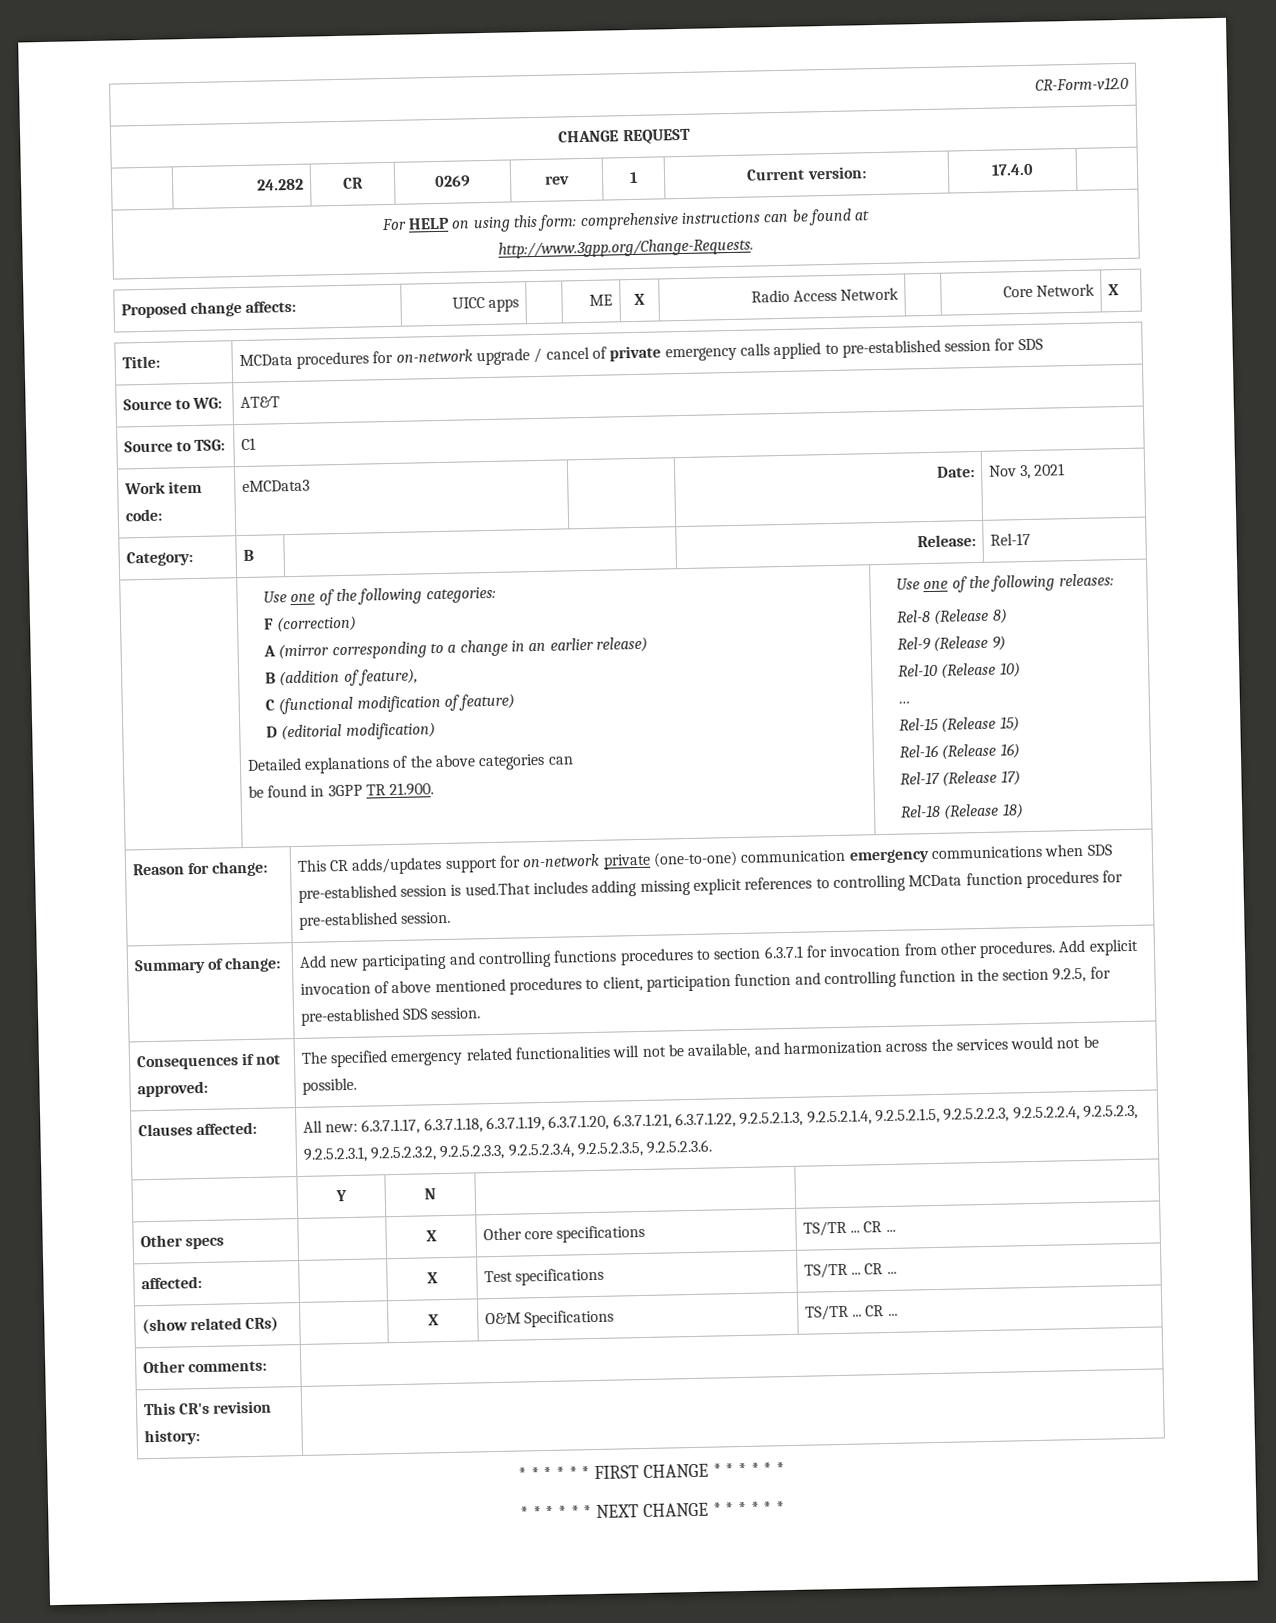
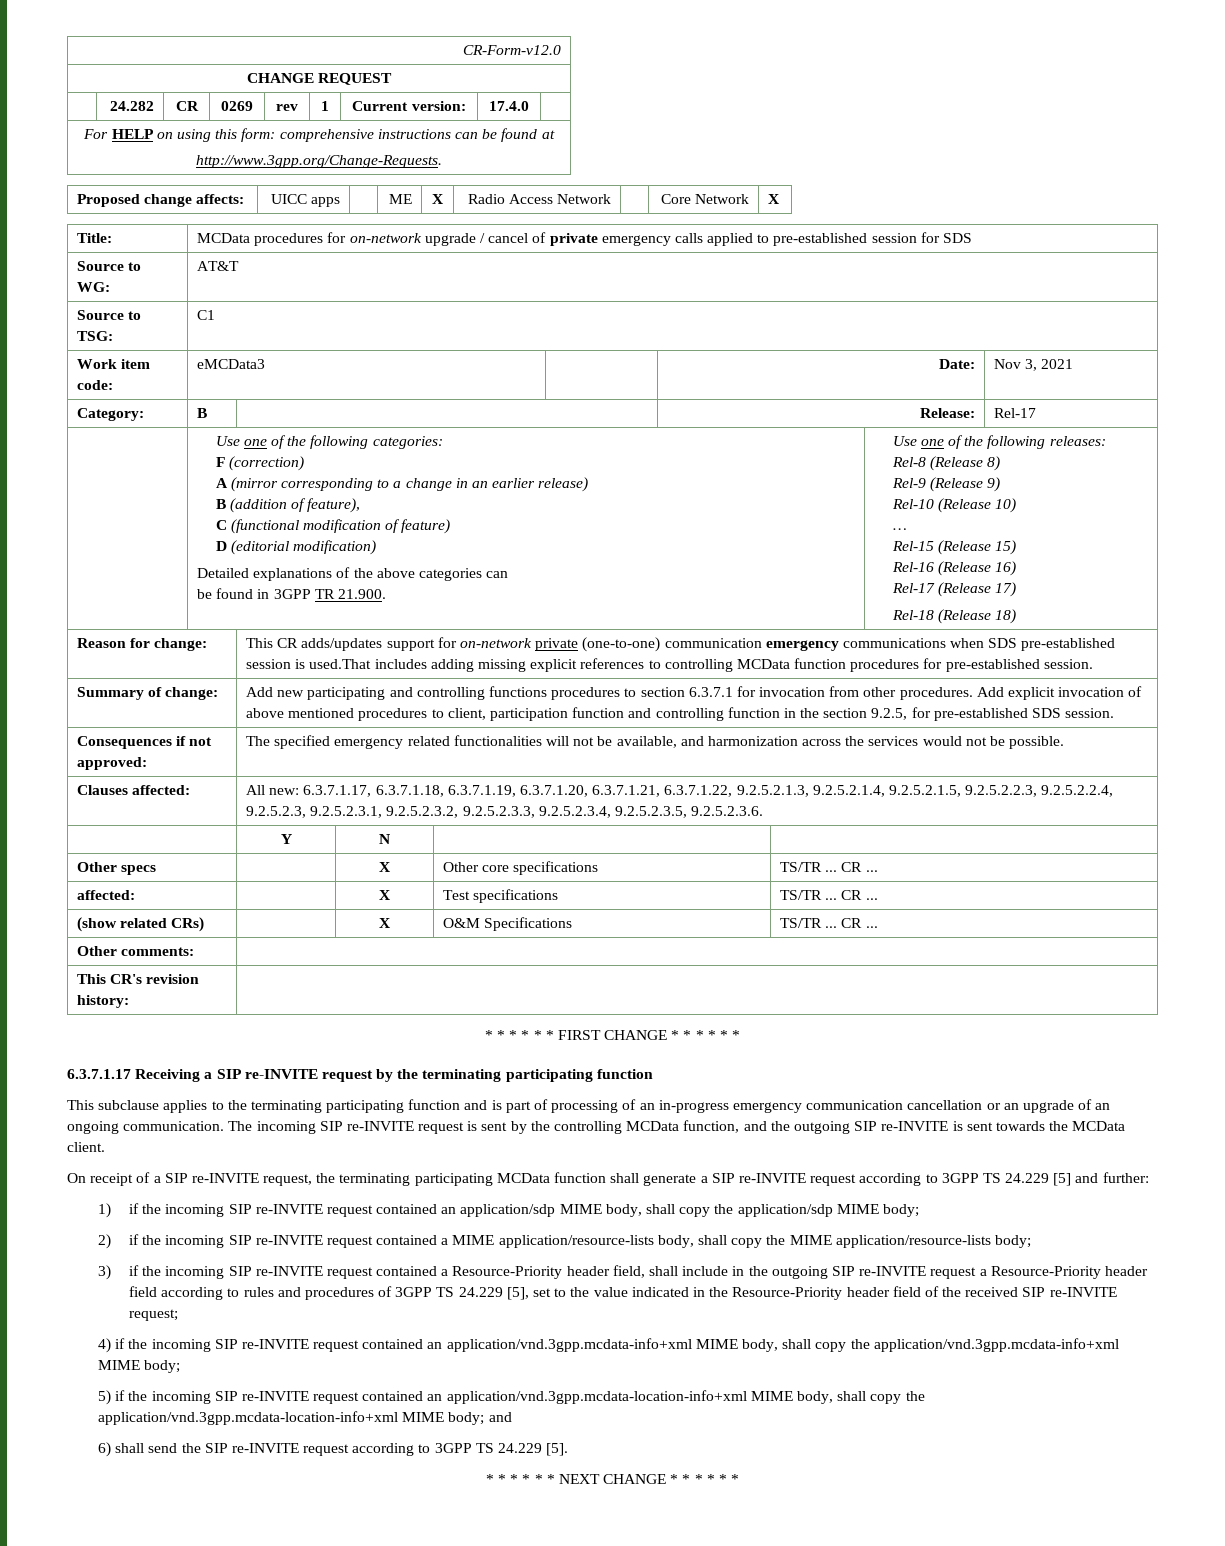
+ 6.3.7.1.17 Receiving a SIP re-INVITE request by the terminating participating function
+ This subclause applies to the terminating participating function and is part of processing of an in-progress emergency communication cancellation or an upgrade of an ongoing communication. The incoming SIP re-INVITE request is sent by the controlling MCData function, and the outgoing SIP re-INVITE is sent towards the MCData client.
+ On receipt of a SIP re-INVITE request, the terminating participating MCData function shall generate a SIP re-INVITE request according to 3GPP TS 24.229 [5] and further:
+ 1) if the incoming SIP re-INVITE request contained an application/sdp MIME body, shall copy the application/sdp MIME body;
+ 2) if the incoming SIP re-INVITE request contained a MIME application/resource-lists body, shall copy the MIME application/resource-lists body;
+ 3) if the incoming SIP re-INVITE request contained a Resource-Priority header field, shall include in the outgoing SIP re-INVITE request a Resource-Priority header field according to rules and procedures of 3GPP TS 24.229 [5], set to the value indicated in the Resource-Priority header field of the received SIP re-INVITE request;
+ 4) if the incoming SIP re-INVITE request contained an application/vnd.3gpp.mcdata-info+xml MIME body, shall copy the application/vnd.3gpp.mcdata-info+xml MIME body;
+ 5) if the incoming SIP re-INVITE request contained an application/vnd.3gpp.mcdata-location-info+xml MIME body, shall copy the application/vnd.3gpp.mcdata-location-info+xml MIME body; and
+ 6) shall send the SIP re-INVITE request according to 3GPP TS 24.229 [5].

